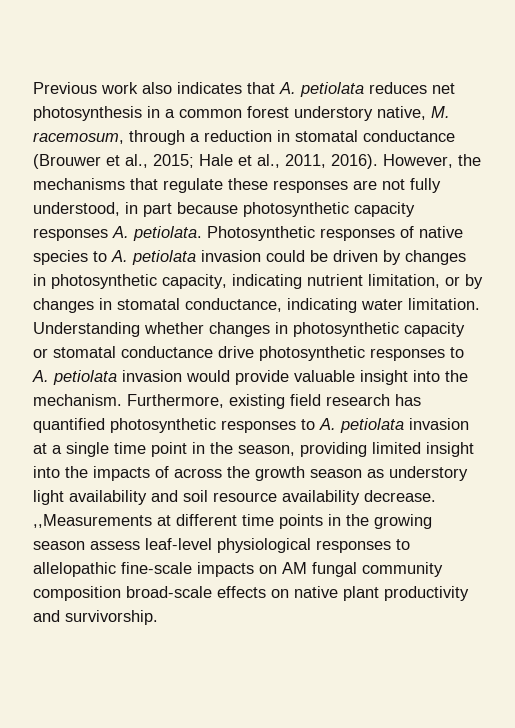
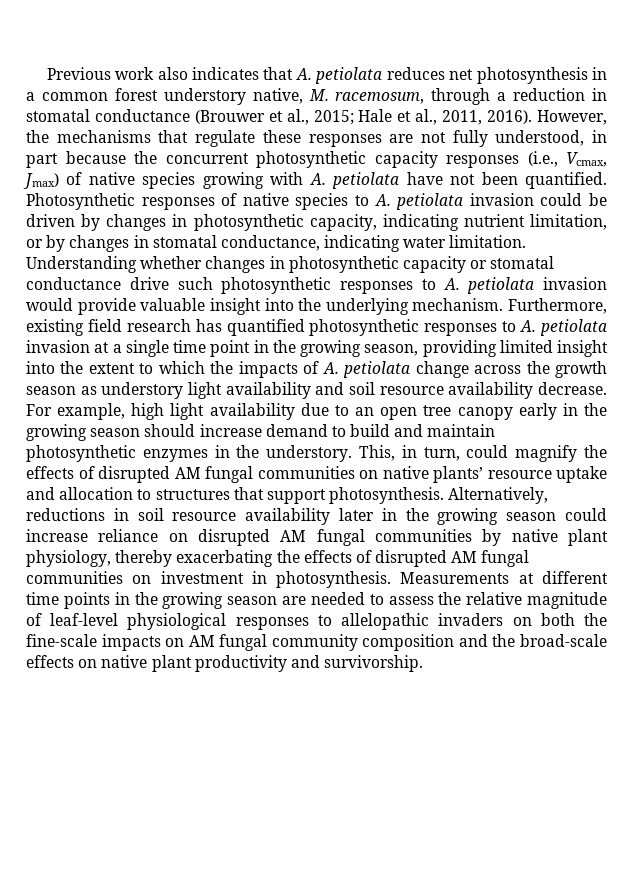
- However, the mechanisms that regulate these responses are not fully understood, in part because photosynthetic capacity responses A. petiolata.
+ However, the mechanisms that regulate these responses are not fully understood, in part because the concurrent photosynthetic capacity responses (i.e., Vcmax, Jmax) of native species growing with A. petiolata have not been quantified.
- Understanding whether changes in photosynthetic capacity or stomatal conductance drive photosynthetic responses to A. petiolata invasion would provide valuable insight into the mechanism.
+ Understanding whether changes in photosynthetic capacity or stomatal conductance drive such photosynthetic responses to A. petiolata invasion would provide valuable insight into the underlying mechanism.
- Furthermore, existing field research has quantified photosynthetic responses to A. petiolata invasion at a single time point in the season, providing limited insight into the impacts of across the growth season as understory light availability and soil resource availability decrease. ,,Measurements at different time points in the growing season assess leaf-level physiological responses to allelopathic fine-scale impacts on AM fungal community composition broad-scale effects on native plant productivity and survivorship.
+ Furthermore, existing field research has quantified photosynthetic responses to A. petiolata invasion at a single time point in the growing season, providing limited insight into the extent to which the impacts of A. petiolata change across the growth season as understory light availability and soil resource availability decrease. For example, high light availability due to an open tree canopy early in the growing season should increase demand to build and maintain photosynthetic enzymes in the understory. This, in turn, could magnify the effects of disrupted AM fungal communities on native plants’ resource uptake and allocation to structures that support photosynthesis. Alternatively, reductions in soil resource availability later in the growing season could increase reliance on disrupted AM fungal communities by native plant physiology, thereby exacerbating the effects of disrupted AM fungal communities on investment in photosynthesis. Measurements at different time points in the growing season are needed to assess the relative magnitude of leaf-level physiological responses to allelopathic invaders on both the fine-scale impacts on AM fungal community composition and the broad-scale effects on native plant productivity and survivorship.

